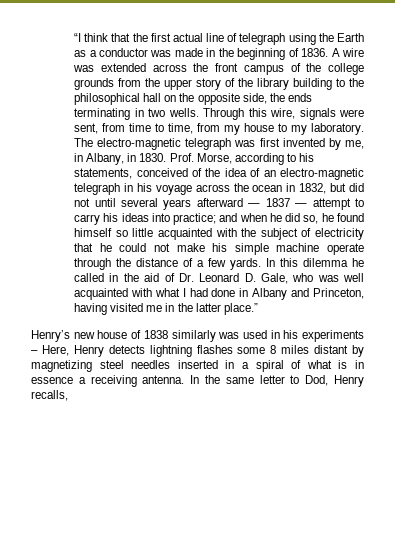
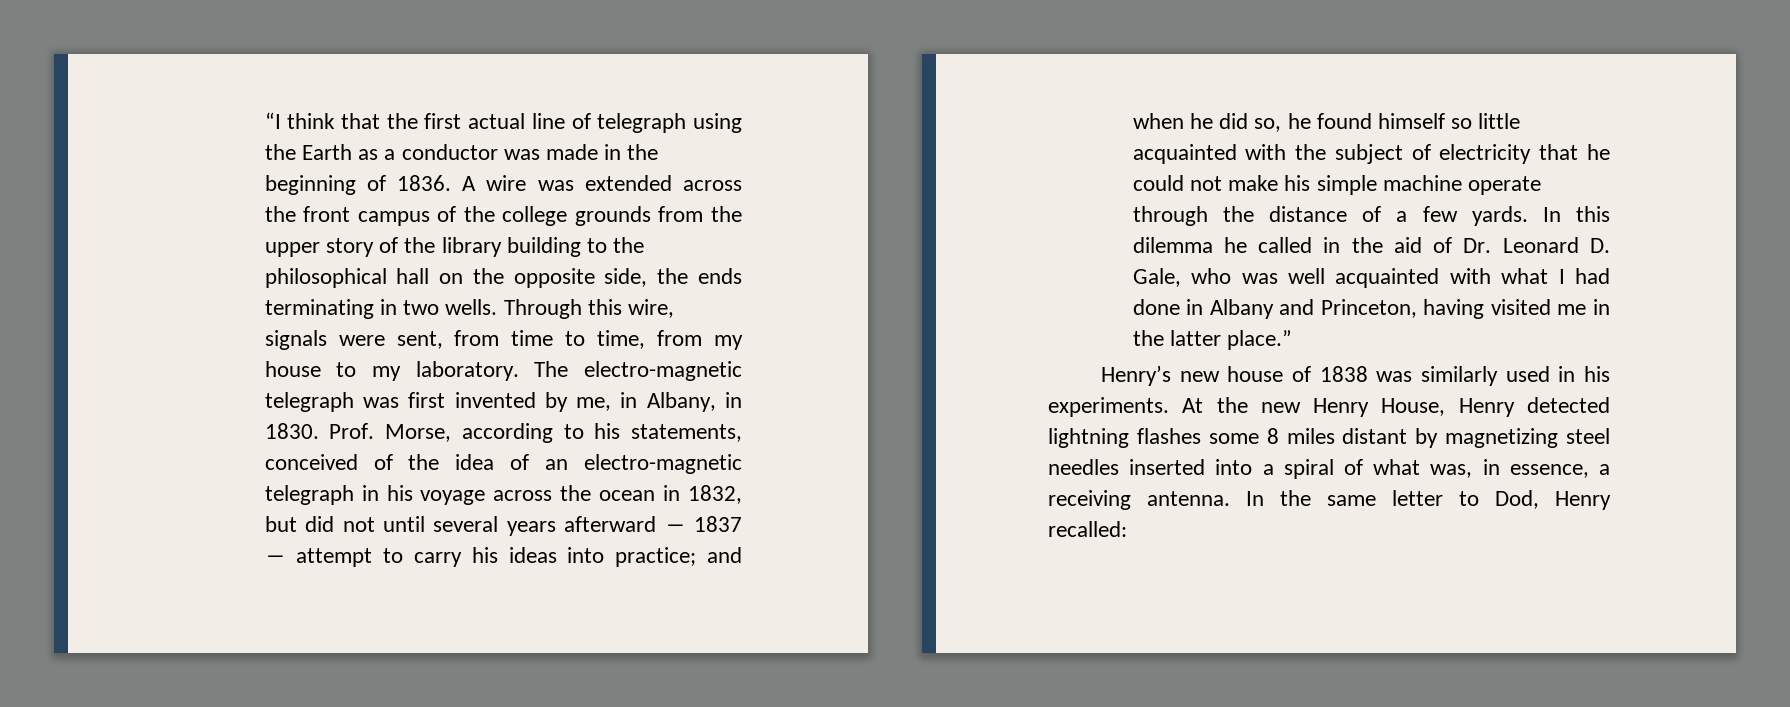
- Henry’s new house of 1838 similarly was used in his experiments – Here, Henry detects lightning flashes some 8 miles distant by magnetizing steel needles inserted in a spiral of what is in essence a receiving antenna.
+ Henry’s new house of 1838 was similarly used in his experiments. At the new Henry House, Henry detected lightning flashes some 8 miles distant by magnetizing steel needles inserted into a spiral of what was, in essence, a receiving antenna.
- In the same letter to Dod, Henry recalls,
+ In the same letter to Dod, Henry recalled:

